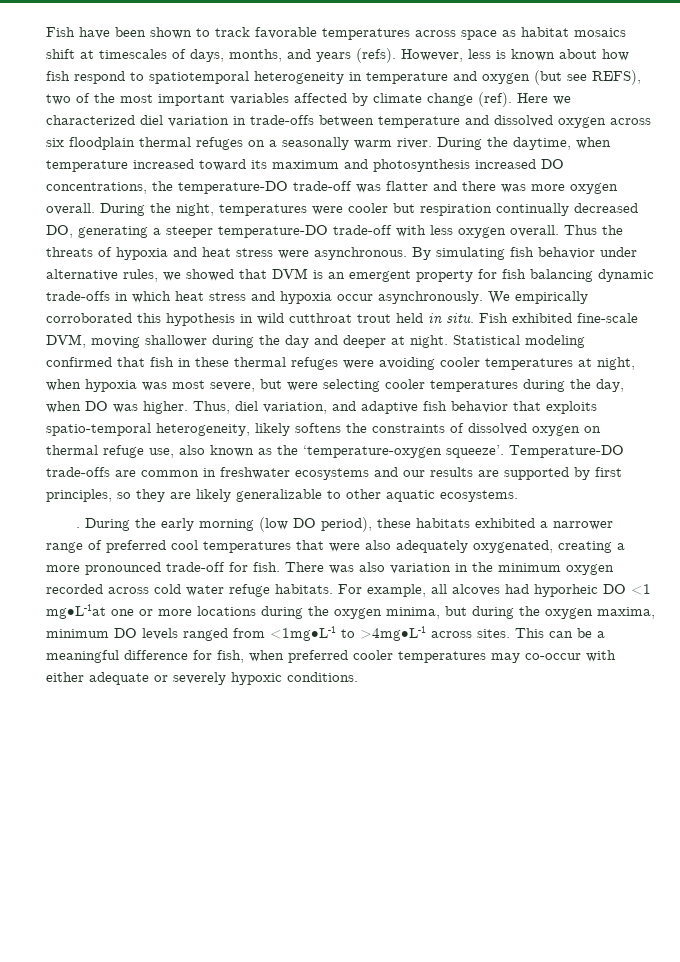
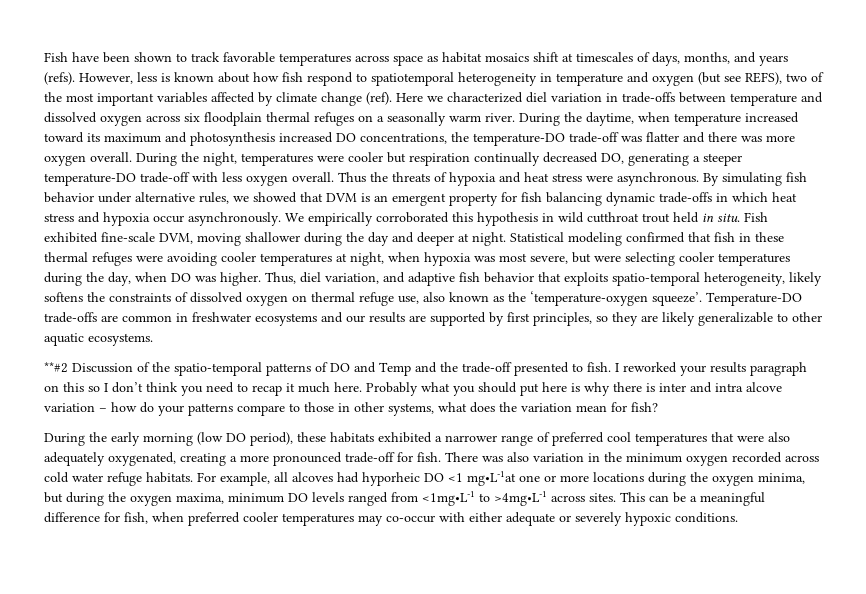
- . During the early morning (low DO period), these habitats exhibited a narrower range of preferred cool temperatures that were also adequately oxygenated, creating a more pronounced trade-off for fish.
+ **#2 Discussion of the spatio-temporal patterns of DO and Temp and the trade-off presented to fish. I reworked your results paragraph on this so I don’t think you need to recap it much here. Probably what you should put here is why there is inter and intra alcove variation – how do your patterns compare to those in other systems, what does the variation mean for fish?
+ During the early morning (low DO period), these habitats exhibited a narrower range of preferred cool temperatures that were also adequately oxygenated, creating a more pronounced trade-off for fish.

